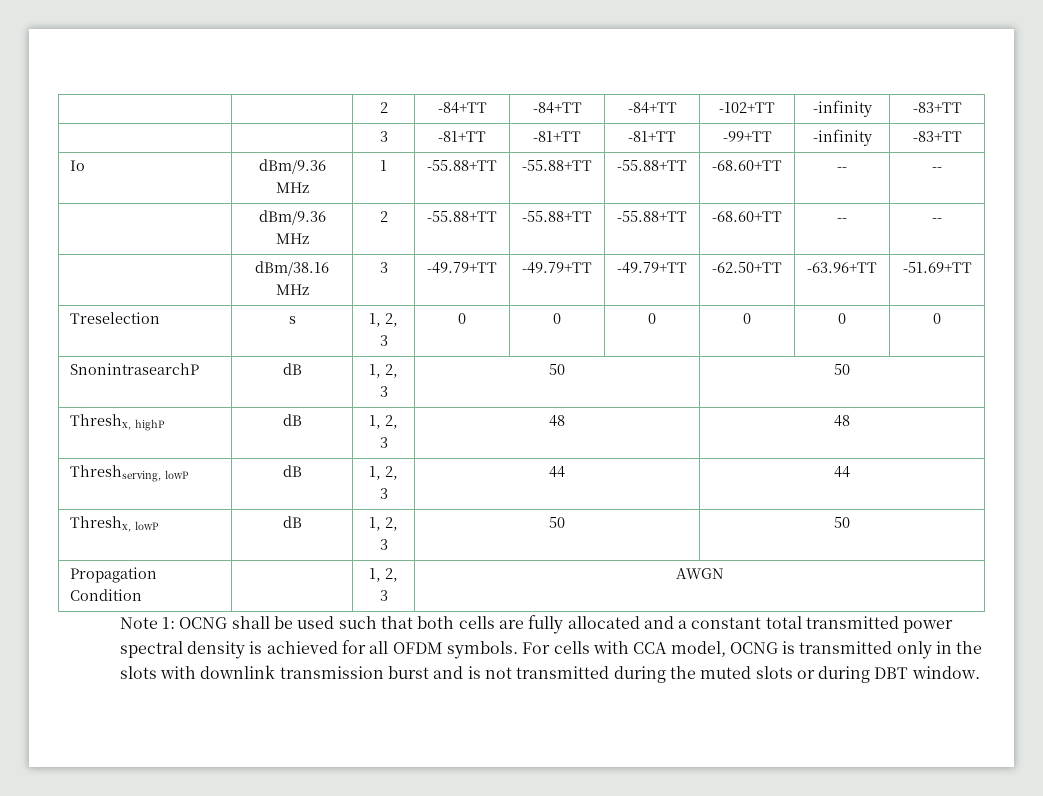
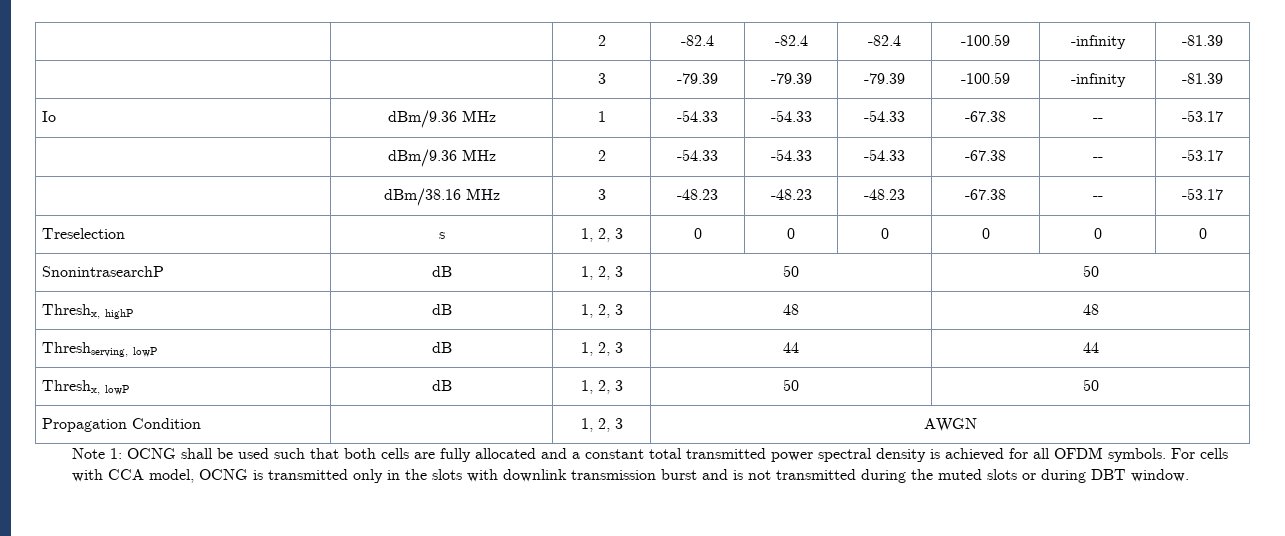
- | | 2 | -84+TT | -84+TT | -84+TT | -102+TT | -infinity | -83+TT
- | | 3 | -81+TT | -81+TT | -81+TT | -99+TT | -infinity | -83+TT
+ | | 2 | -82.4 | -82.4 | -82.4 | -100.59 | -infinity | -81.39
+ | | 3 | -79.39 | -79.39 | -79.39 | -100.59 | -infinity | -81.39
- Io | dBm/9.36 MHz | 1 | -55.88+TT | -55.88+TT | -55.88+TT | -68.60+TT | -- | --
+ Io | dBm/9.36 MHz | 1 | -54.33 | -54.33 | -54.33 | -67.38 | -- | -53.17
- | dBm/9.36 MHz | 2 | -55.88+TT | -55.88+TT | -55.88+TT | -68.60+TT | -- | --
+ | dBm/9.36 MHz | 2 | -54.33 | -54.33 | -54.33 | -67.38 | -- | -53.17
- | dBm/38.16 MHz | 3 | -49.79+TT | -49.79+TT | -49.79+TT | -62.50+TT | -63.96+TT | -51.69+TT
+ | dBm/38.16 MHz | 3 | -48.23 | -48.23 | -48.23 | -67.38 | -- | -53.17

